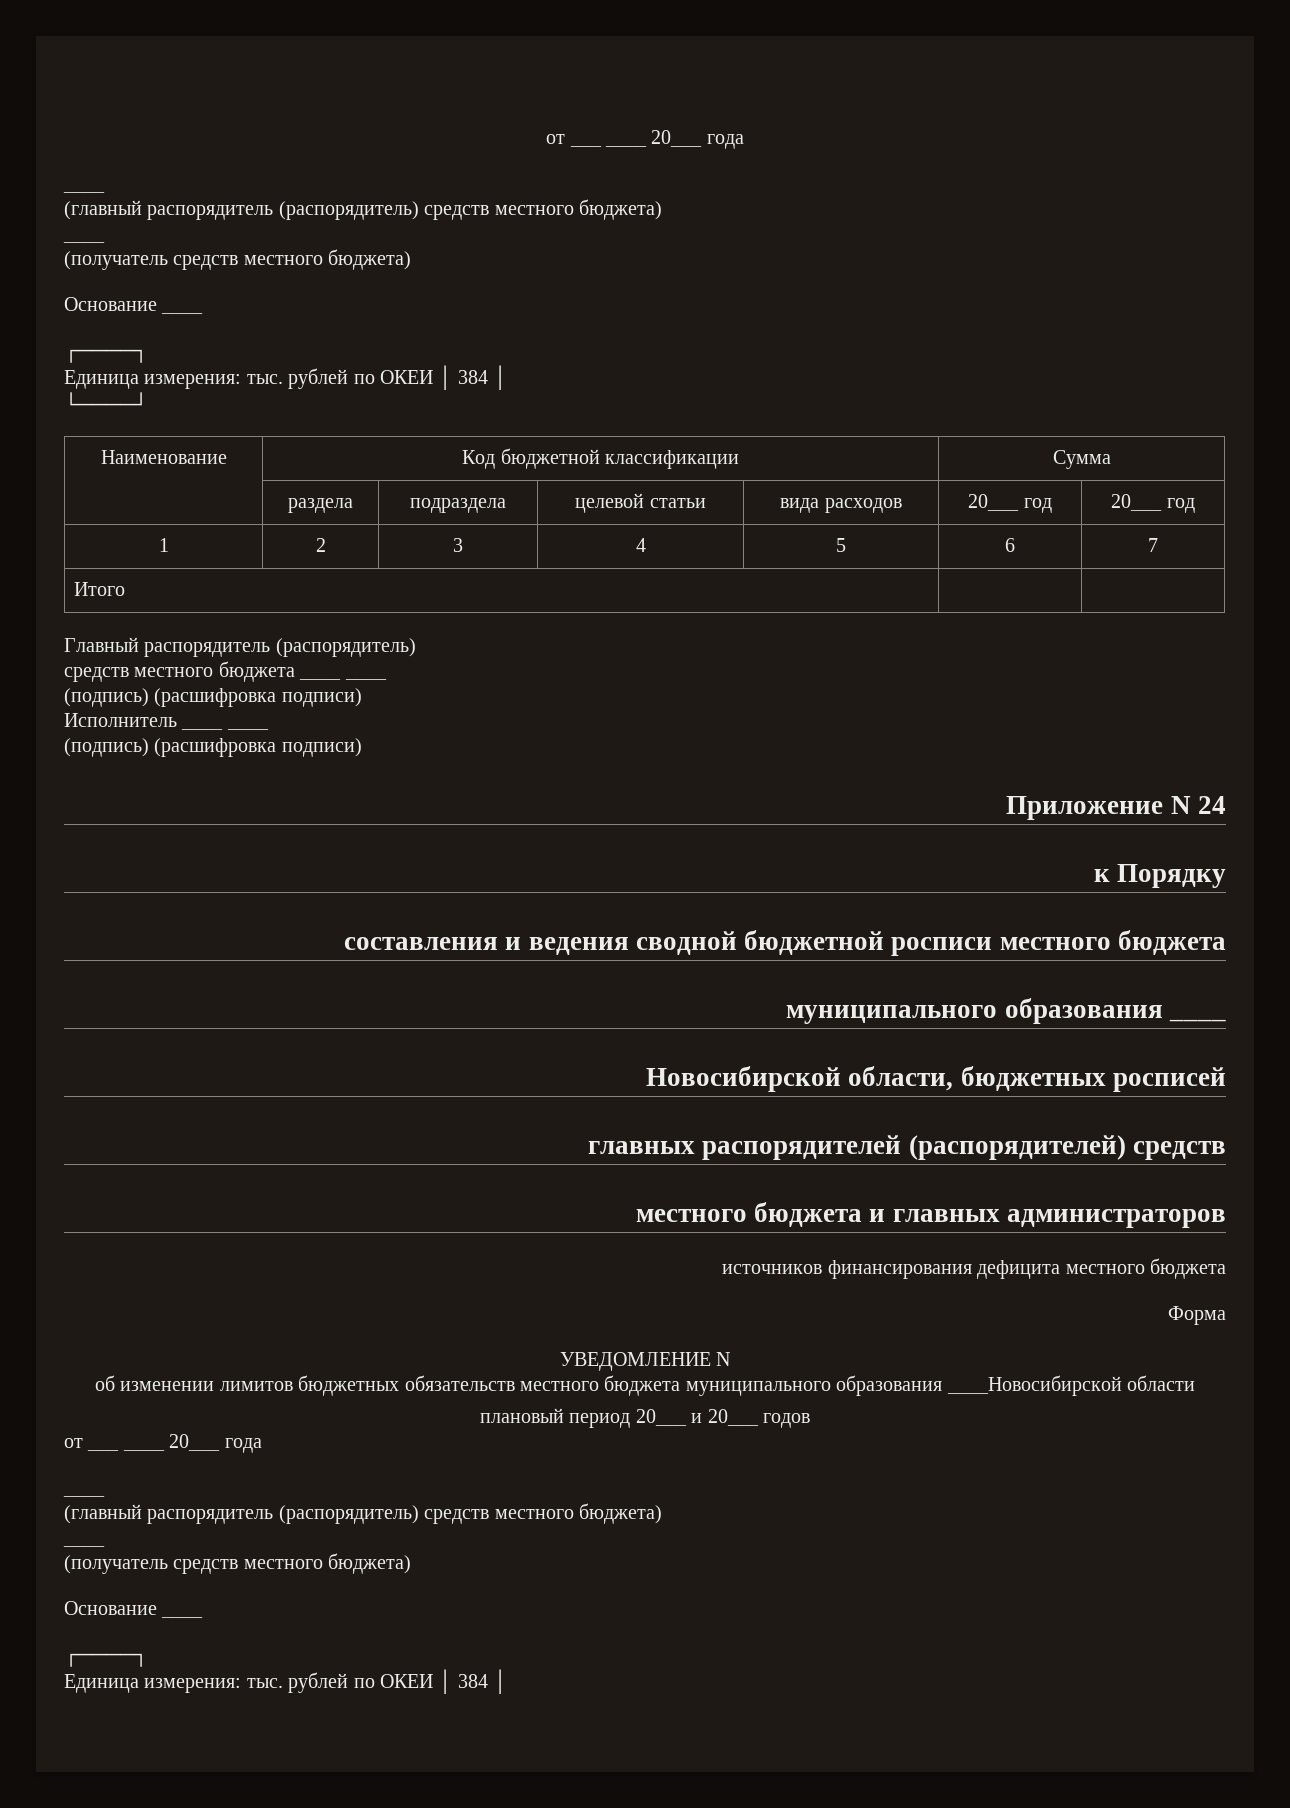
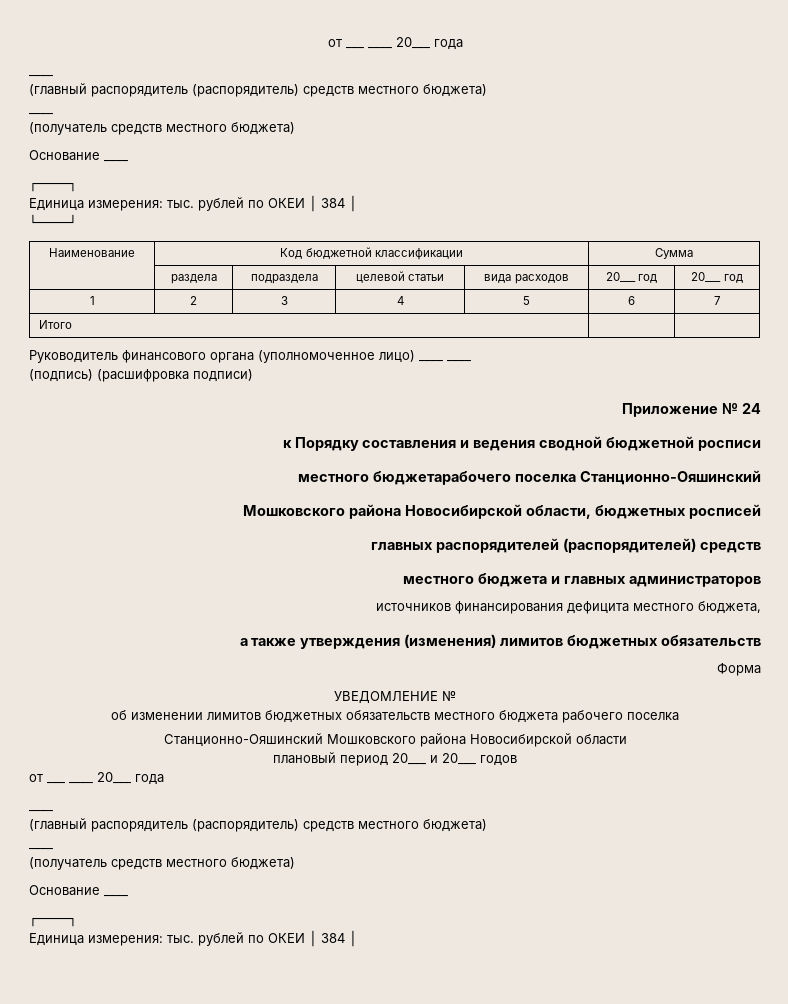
- Главный распорядитель (распорядитель)
- средств местного бюджета ____ ____
- (подпись) (расшифровка подписи)
- Исполнитель ____ ____
+ Руководитель финансового органа (уполномоченное лицо) ____ ____
- Приложение N 24
+ Приложение № 24
- к Порядку
- составления и ведения сводной бюджетной росписи местного бюджета
- муниципального образования ____
- Новосибирской области, бюджетных росписей
+ к Порядку составления и ведения сводной бюджетной росписи
+ местного бюджетарабочего поселка Станционно-Ояшинский
+ Мошковского района Новосибирской области, бюджетных росписей
- источников финансирования дефицита местного бюджета
+ источников финансирования дефицита местного бюджета,
+ а также утверждения (изменения) лимитов бюджетных обязательств
- УВЕДОМЛЕНИЕ N
+ УВЕДОМЛЕНИЕ №
- об изменении лимитов бюджетных обязательств местного бюджета муниципального образования ____Новосибирской области
+ об изменении лимитов бюджетных обязательств местного бюджета рабочего поселка
+ Станционно-Ояшинский Мошковского района Новосибирской области

